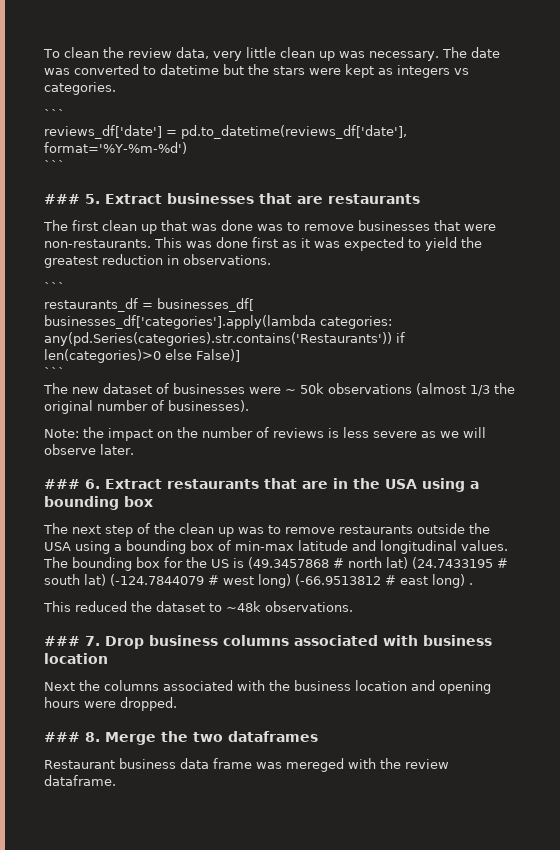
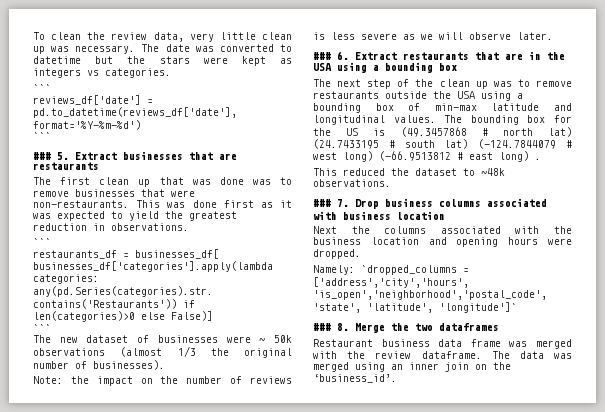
+ Namely: `dropped_columns = ['address','city','hours', 'is_open','neighborhood','postal_code', 'state', 'latitude', 'longitude']`
- Restaurant business data frame was mereged with the review dataframe.
+ Restaurant business data frame was merged with the review dataframe.
+ The data was merged using an inner join on the ‘business_id’.

